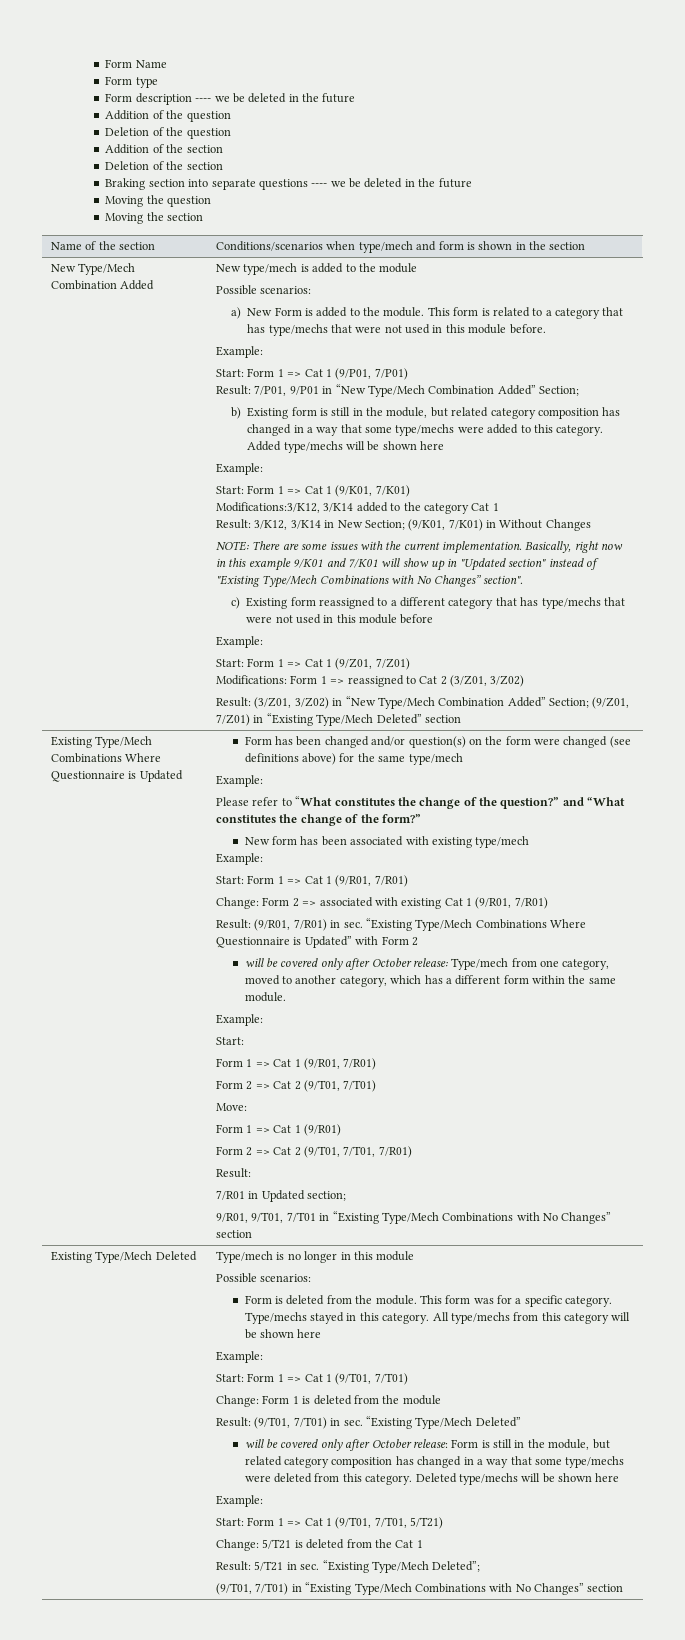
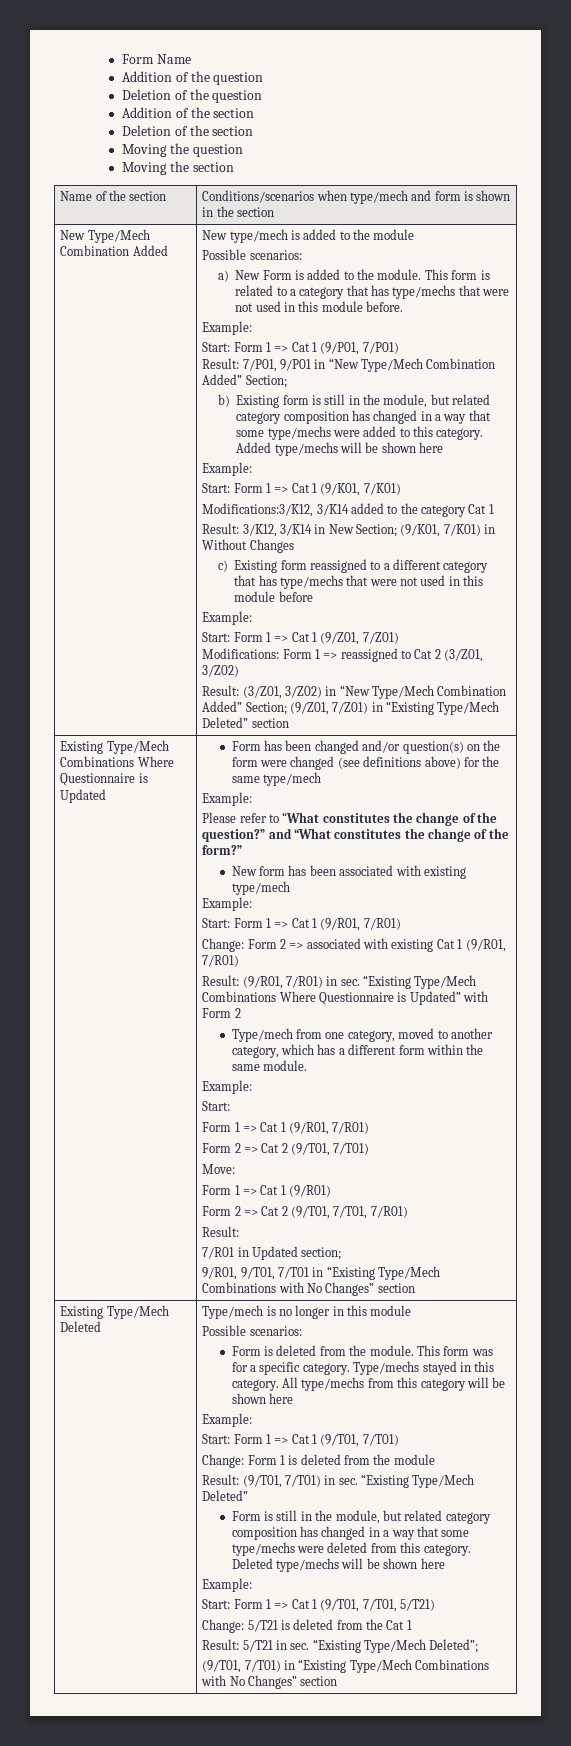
- Form type
- Form description ---- we be deleted in the future
- Braking section into separate questions ---- we be deleted in the future
- NOTE: There are some issues with the current implementation. Basically, right now in this example 9/K01 and 7/K01 will show up in "Updated section" instead of "Existing Type/Mech Combinations with No Changes” section".
- will be covered only after October release: Type/mech from one category, moved to another category, which has a different form within the same module.
+ Type/mech from one category, moved to another category, which has a different form within the same module.
- will be covered only after October release: Form is still in the module, but related category composition has changed in a way that some type/mechs were deleted from this category.
+ Form is still in the module, but related category composition has changed in a way that some type/mechs were deleted from this category.

